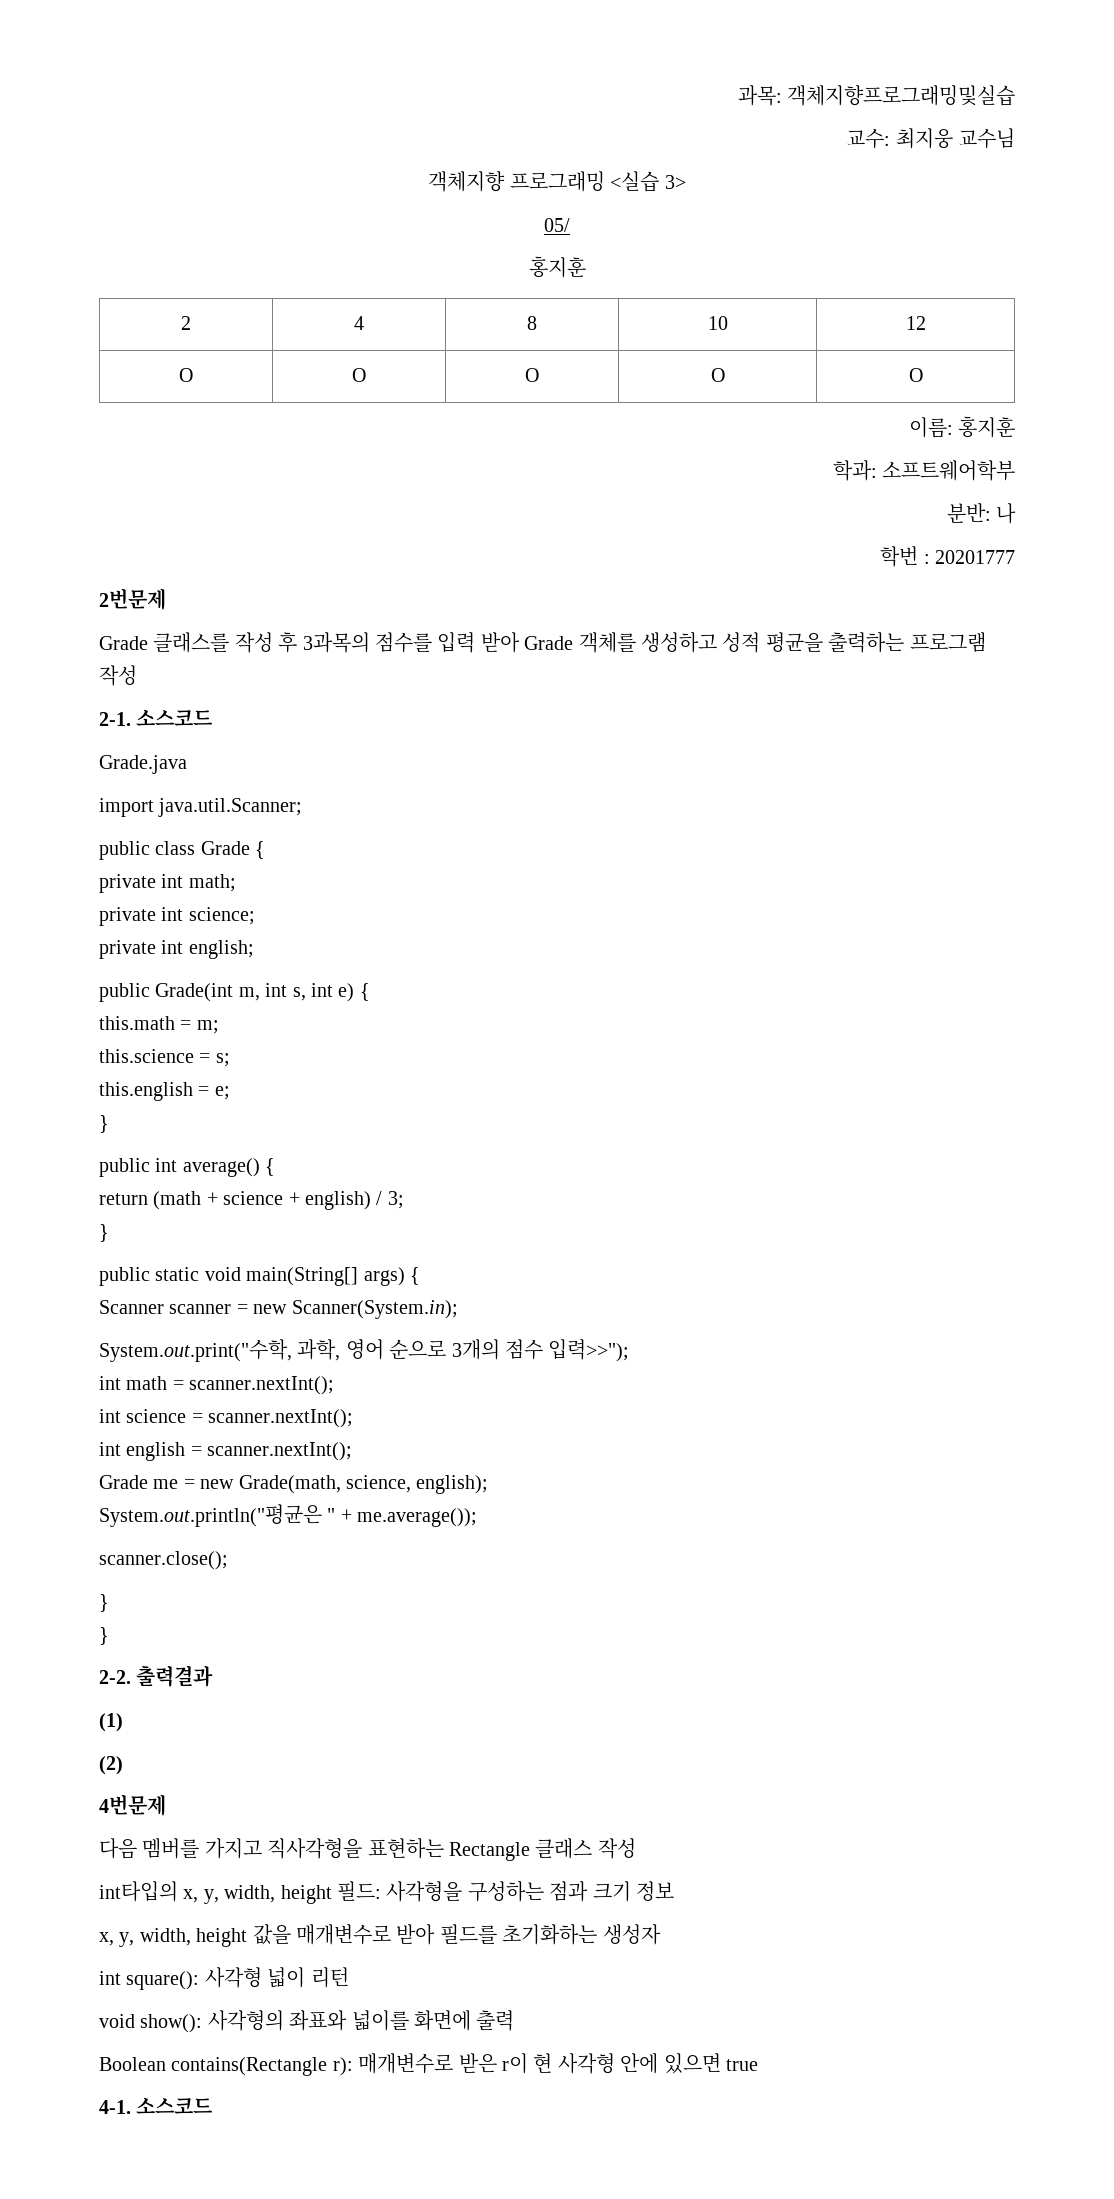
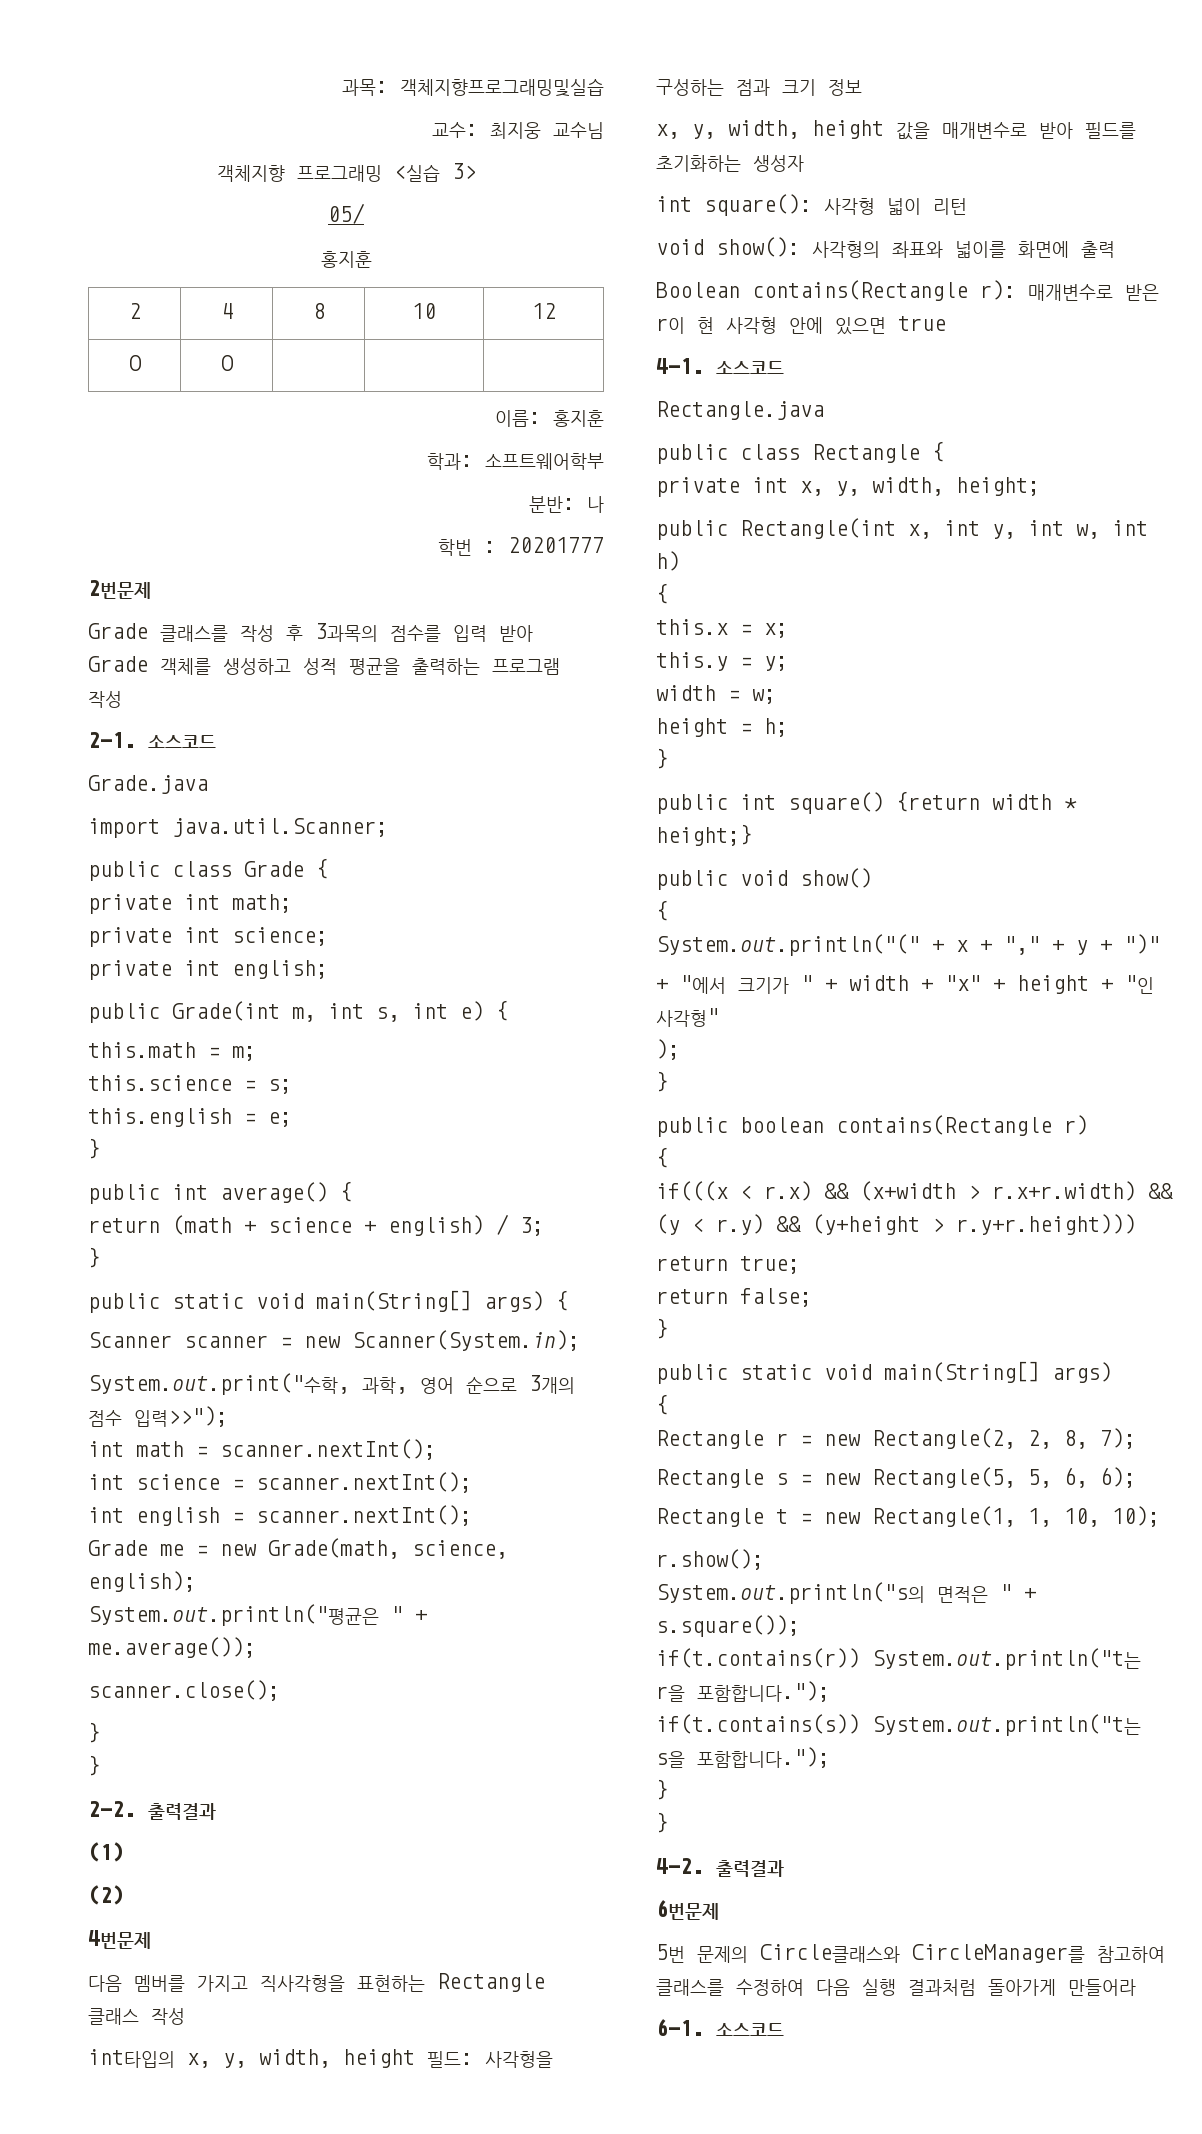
- O | O | O | O | O
+ O | O | | |
+ Rectangle.java
+ public class Rectangle {
+ private int x, y, width, height;
+ public Rectangle(int x, int y, int w, int h)
+ {
+ this.x = x;
+ this.y = y;
+ width = w;
+ height = h;
+ }
+ public int square() {return width * height;}
+ public void show()
+ {
+ System.out.println("(" + x + "," + y + ")"
+ + "에서 크기가 " + width + "x" + height + "인 사각형"
+ );
+ }
+ public boolean contains(Rectangle r)
+ {
+ if(((x < r.x) && (x+width > r.x+r.width) && (y < r.y) && (y+height > r.y+r.height)))
+ return true;
+ return false;
+ }
+ public static void main(String[] args)
+ {
+ Rectangle r = new Rectangle(2, 2, 8, 7);
+ Rectangle s = new Rectangle(5, 5, 6, 6);
+ Rectangle t = new Rectangle(1, 1, 10, 10);
+ r.show();
+ System.out.println("s의 면적은 " + s.square());
+ if(t.contains(r)) System.out.println("t는 r을 포함합니다.");
+ if(t.contains(s)) System.out.println("t는 s을 포함합니다.");
+ }
+ }
+ 4-2. 출력결과
+ 6번문제
+ 5번 문제의 Circle클래스와 CircleManager를 참고하여 클래스를 수정하여 다음 실행 결과처럼 돌아가게 만들어라
+ 6-1. 소스코드

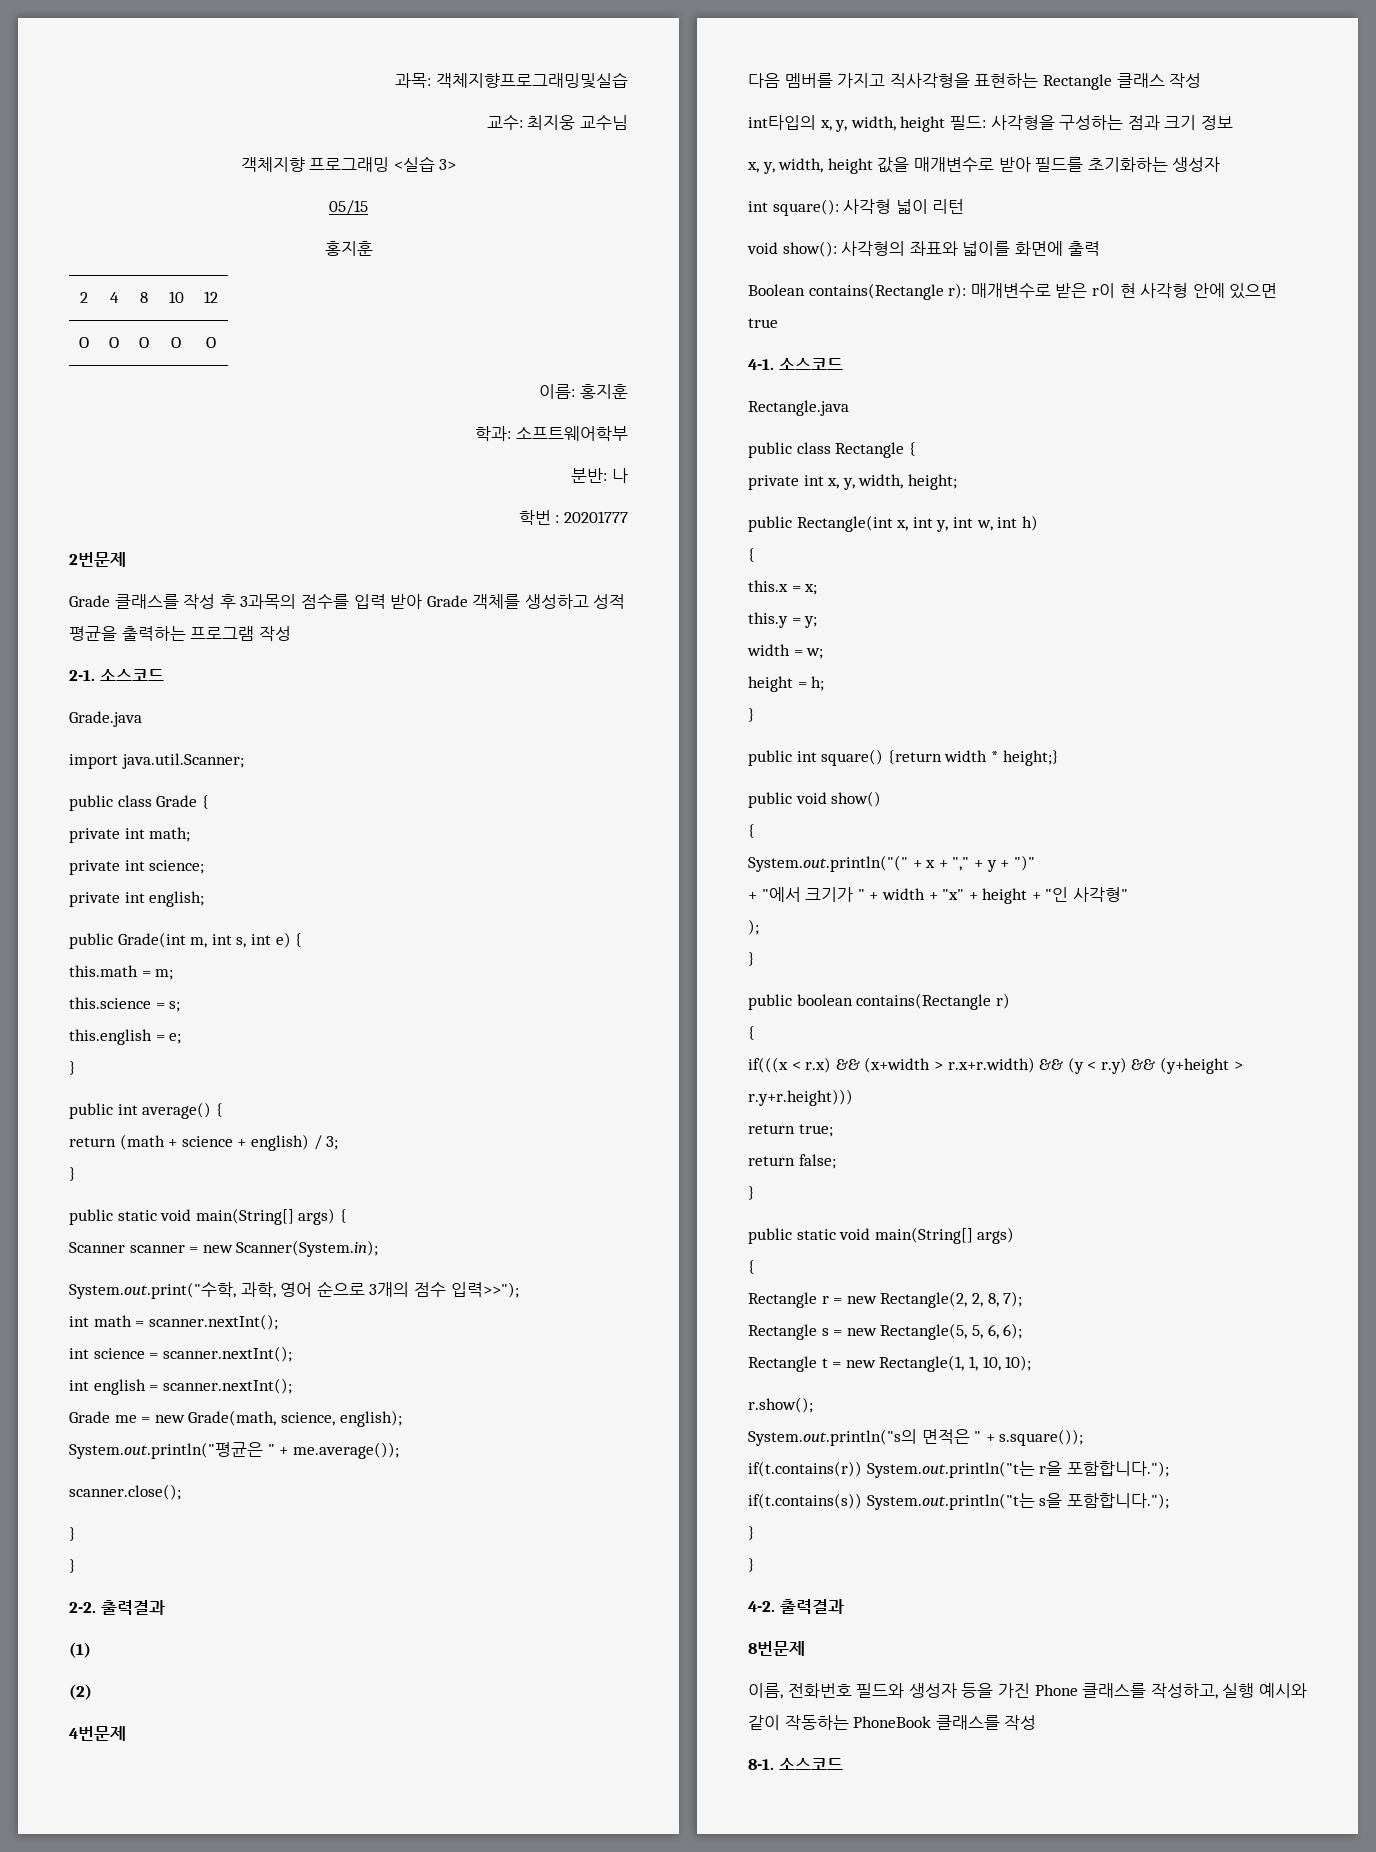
- 05/
+ 05/15
- O | O | | |
+ O | O | O | O | O
- 6번문제
- 5번 문제의 Circle클래스와 CircleManager를 참고하여 클래스를 수정하여 다음 실행 결과처럼 돌아가게 만들어라
- 6-1.
+ 8번문제
+ 이름, 전화번호 필드와 생성자 등을 가진 Phone 클래스를 작성하고, 실행 예시와 같이 작동하는 PhoneBook 클래스를 작성
+ 8-1.

